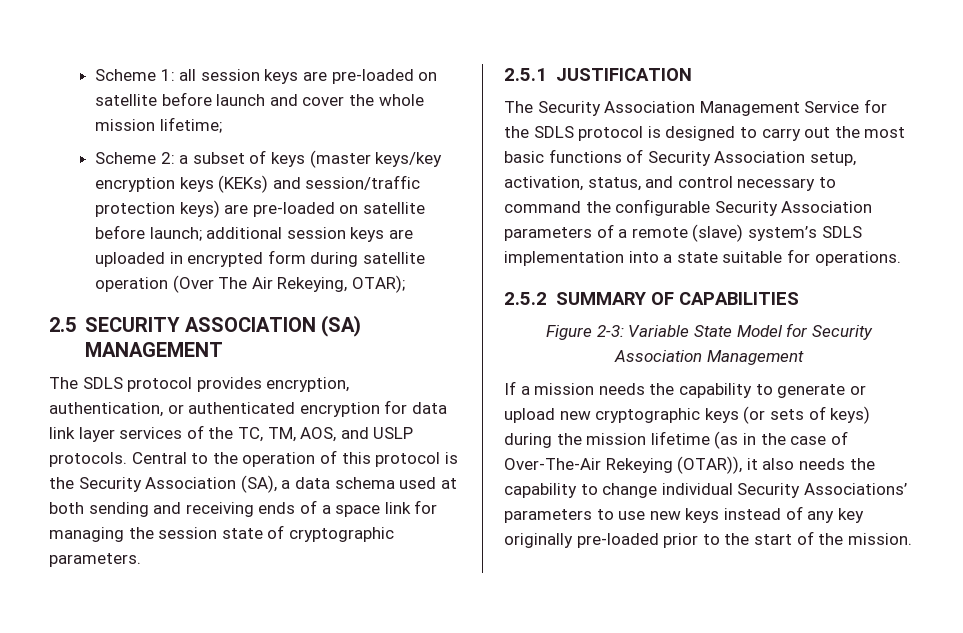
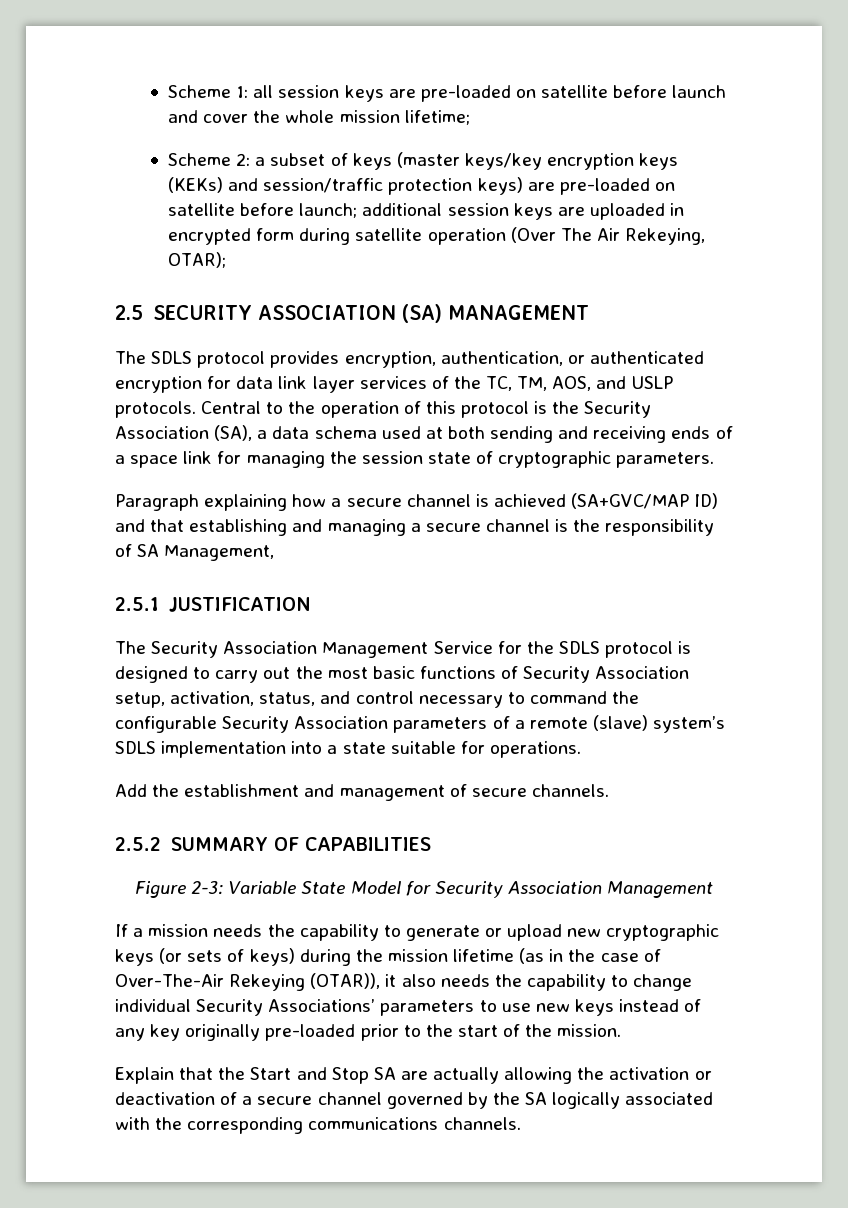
+ Paragraph explaining how a secure channel is achieved (SA+GVC/MAP ID) and that establishing and managing a secure channel is the responsibility of SA Management,
+ Add the establishment and management of secure channels.
+ Explain that the Start and Stop SA are actually allowing the activation or deactivation of a secure channel governed by the SA logically associated with the corresponding communications channels.

